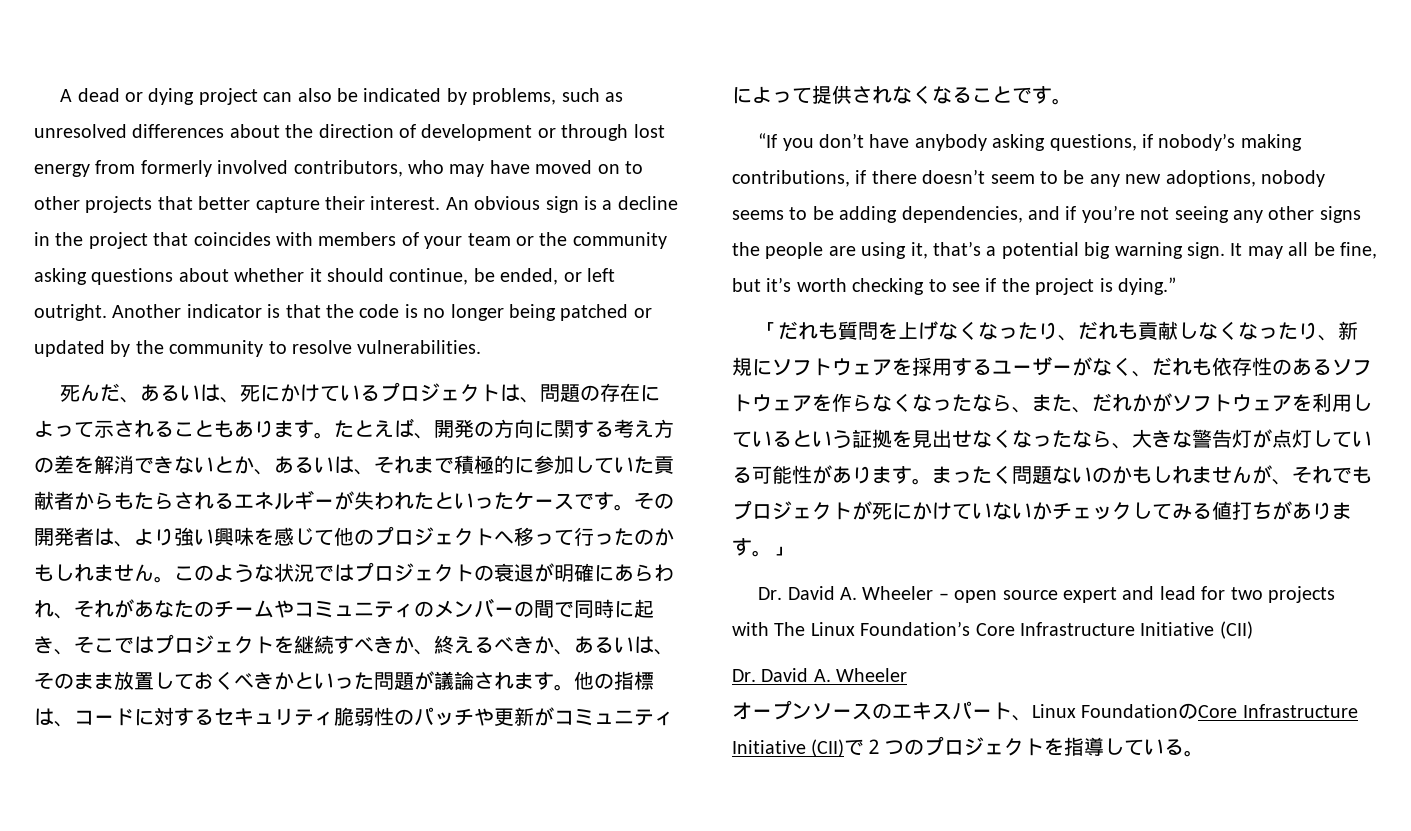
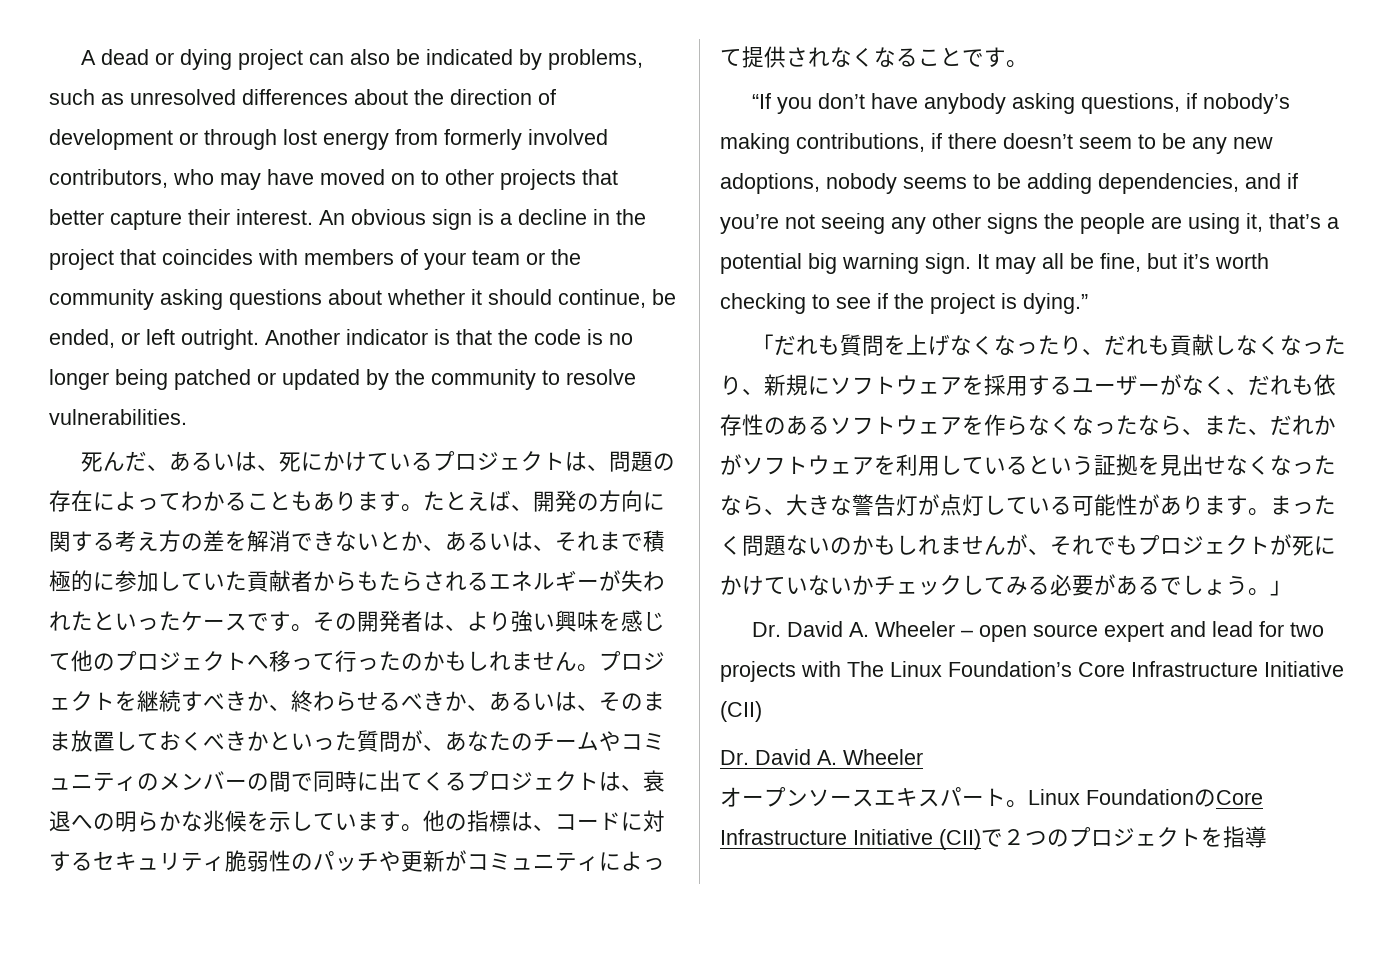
- 死んだ、あるいは、死にかけているプロジェクトは、問題の存在によって示されることもあります。
+ 死んだ、あるいは、死にかけているプロジェクトは、問題の存在によってわかることもあります。
- このような状況ではプロジェクトの衰退が明確にあらわれ、それがあなたのチームやコミュニティのメンバーの間で同時に起き、そこではプロジェクトを継続すべきか、終えるべきか、あるいは、そのまま放置しておくべきかといった問題が議論されます。
+ プロジェクトを継続すべきか、終わらせるべきか、あるいは、そのまま放置しておくべきかといった質問が、あなたのチームやコミュニティのメンバーの間で同時に出てくるプロジェクトは、衰退への明らかな兆候を示しています。
- まったく問題ないのかもしれませんが、それでもプロジェクトが死にかけていないかチェックしてみる値打ちがあります。」
+ まったく問題ないのかもしれませんが、それでもプロジェクトが死にかけていないかチェックしてみる必要があるでしょう。」
- オープンソースのエキスパート、Linux FoundationのCore Infrastructure Initiative (CII)で２つのプロジェクトを指導している。
+ オープンソースエキスパート。Linux FoundationのCore Infrastructure Initiative (CII)で２つのプロジェクトを指導

